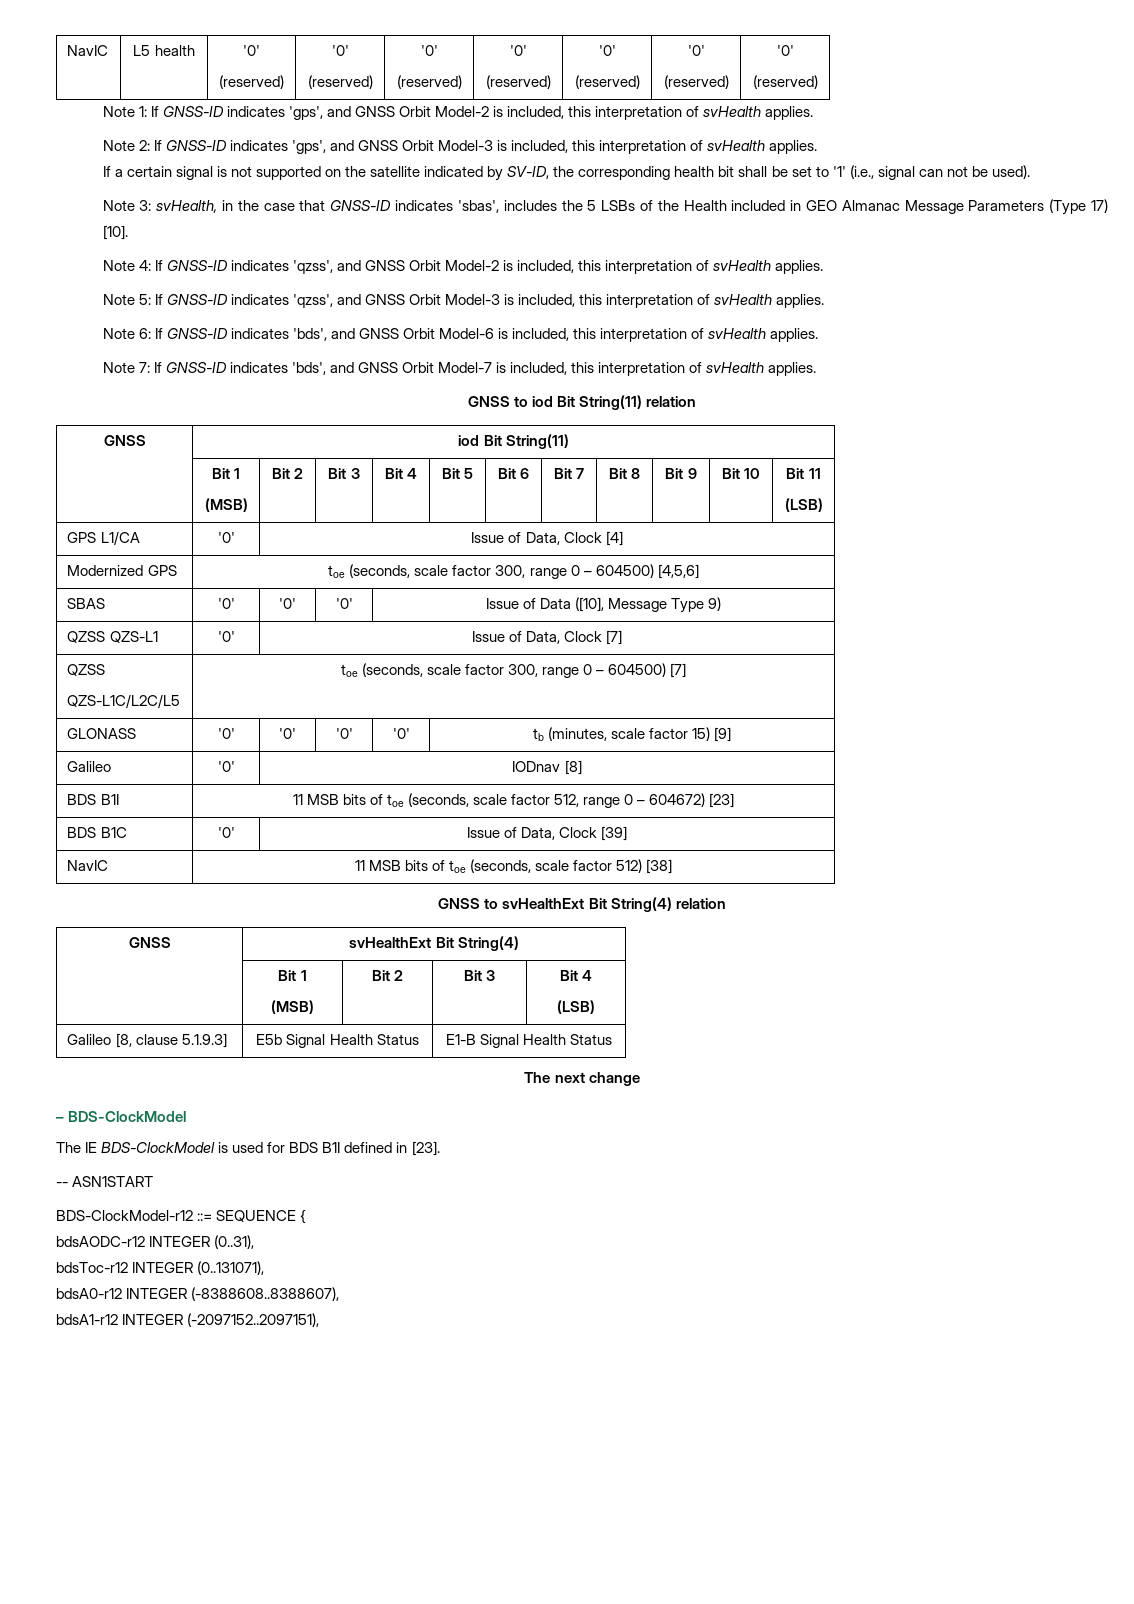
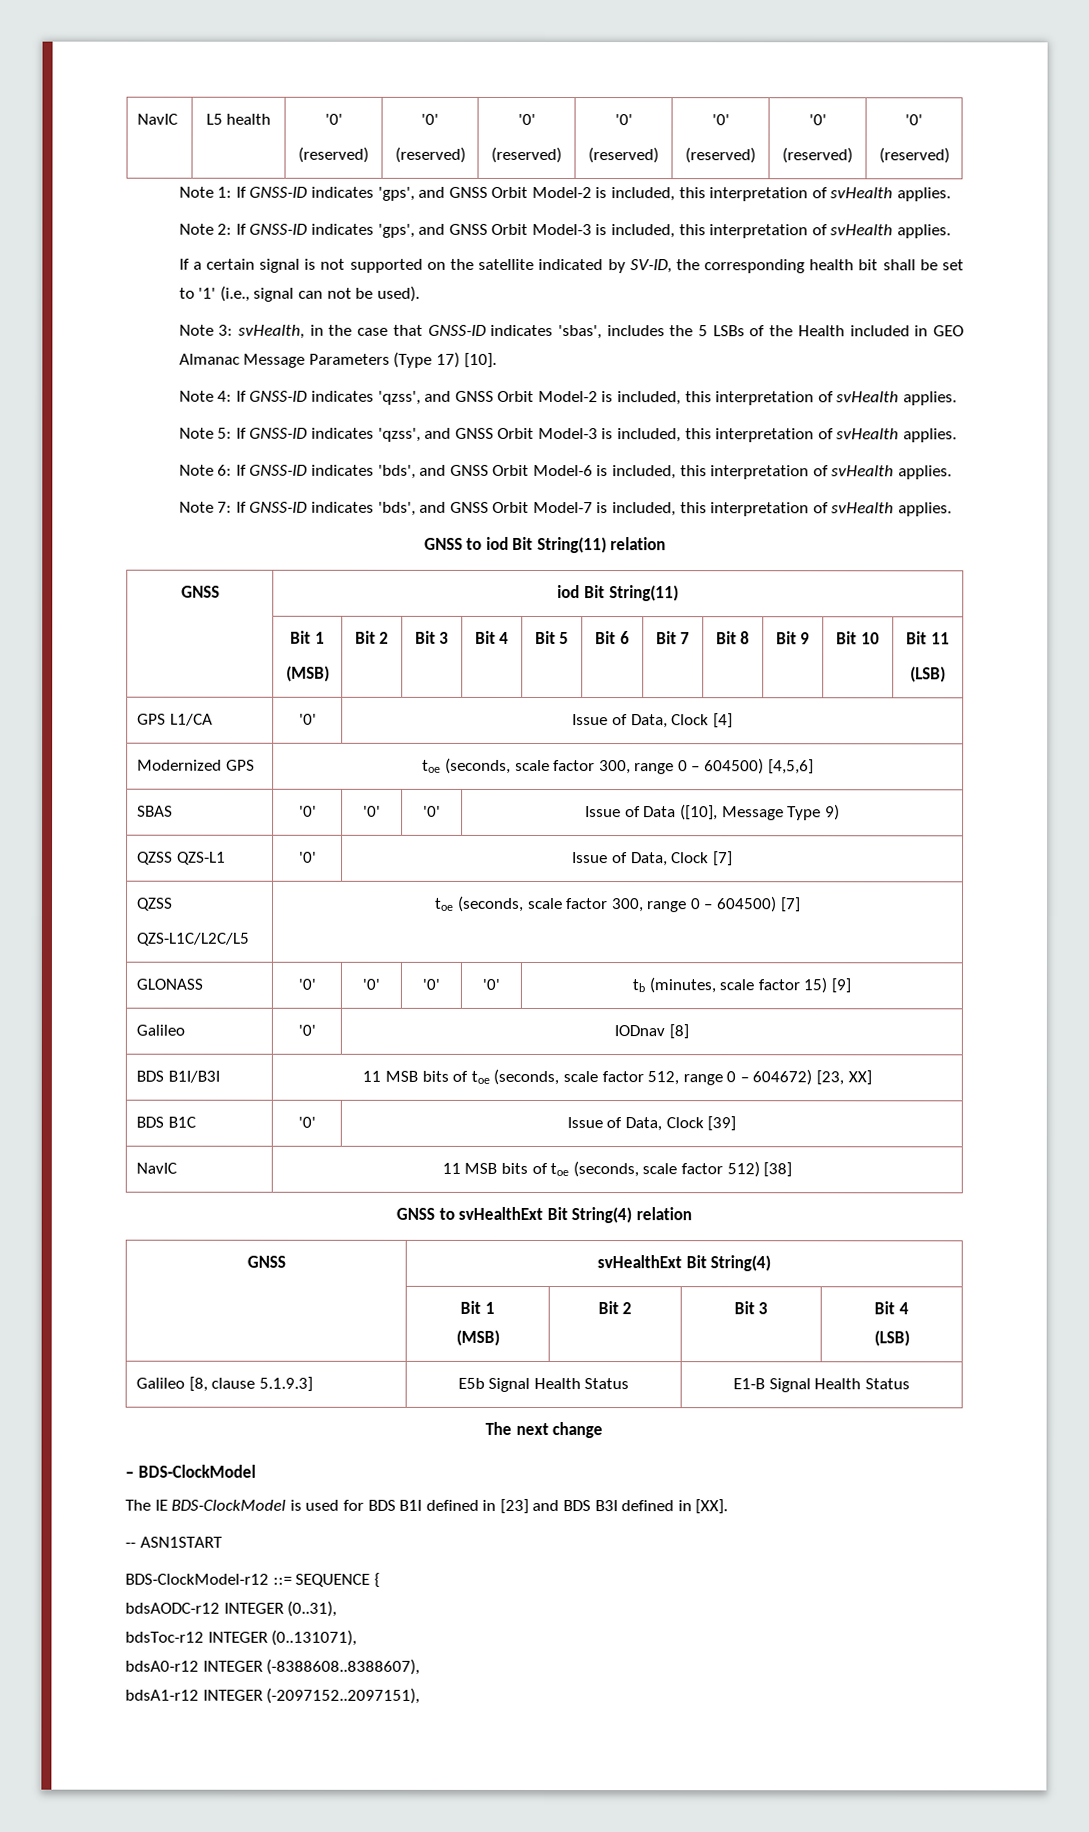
- BDS B1I | 11 MSB bits of toe (seconds, scale factor 512, range 0 – 604672) [23]
+ BDS B1I/B3I | 11 MSB bits of toe (seconds, scale factor 512, range 0 – 604672) [23, XX]
- The IE BDS-ClockModel is used for BDS B1I defined in [23].
+ The IE BDS-ClockModel is used for BDS B1I defined in [23] and BDS B3I defined in [XX].

